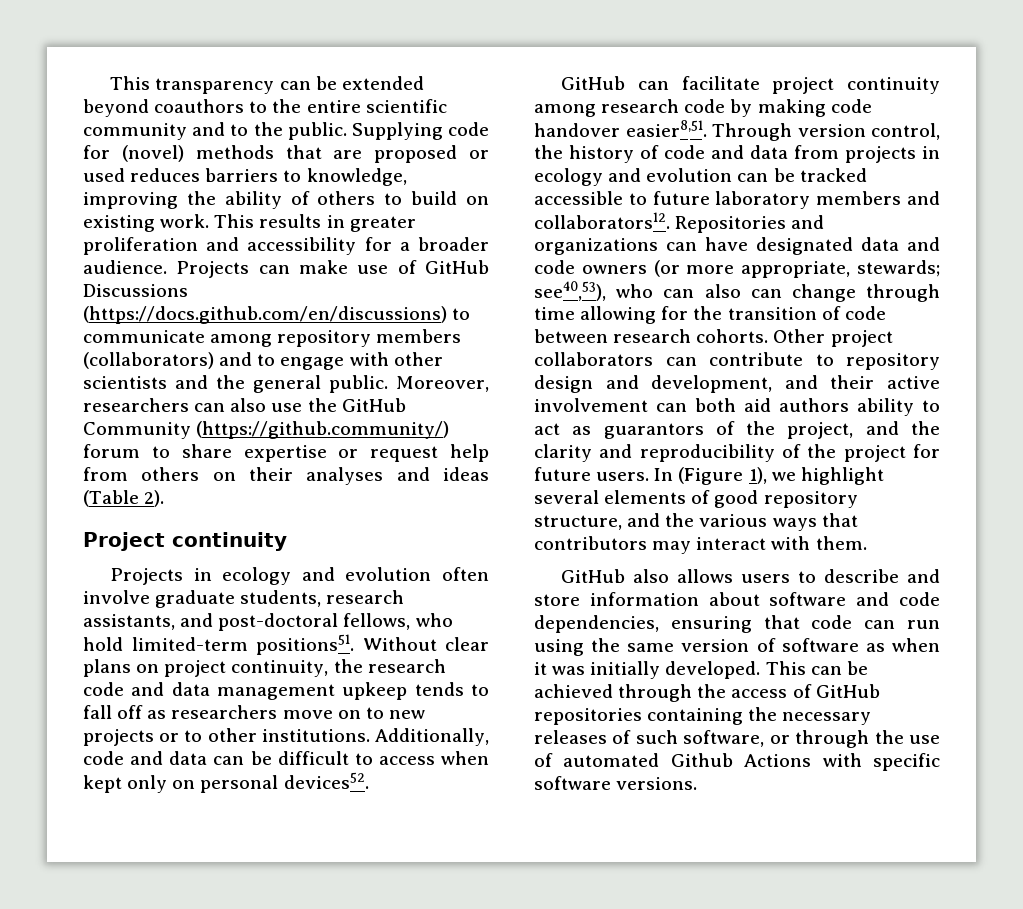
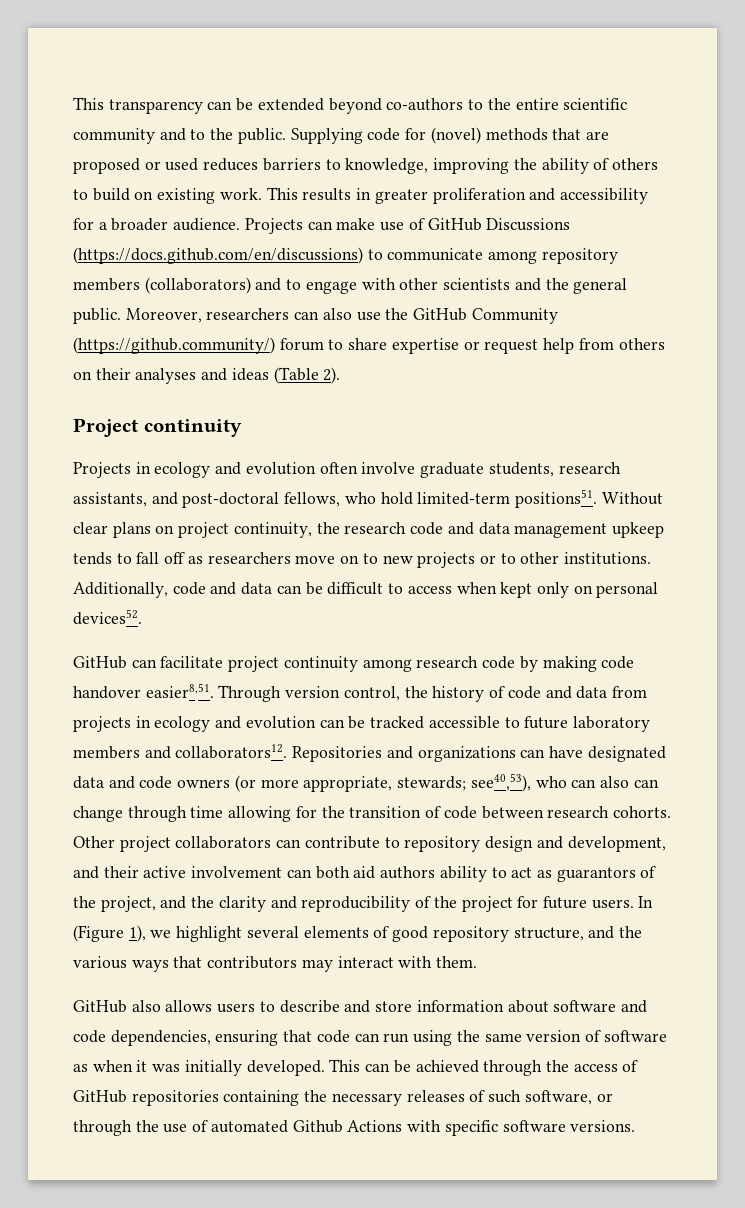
- This transparency can be extended beyond coauthors to the entire scientific community and to the public.
+ This transparency can be extended beyond co-authors to the entire scientific community and to the public.

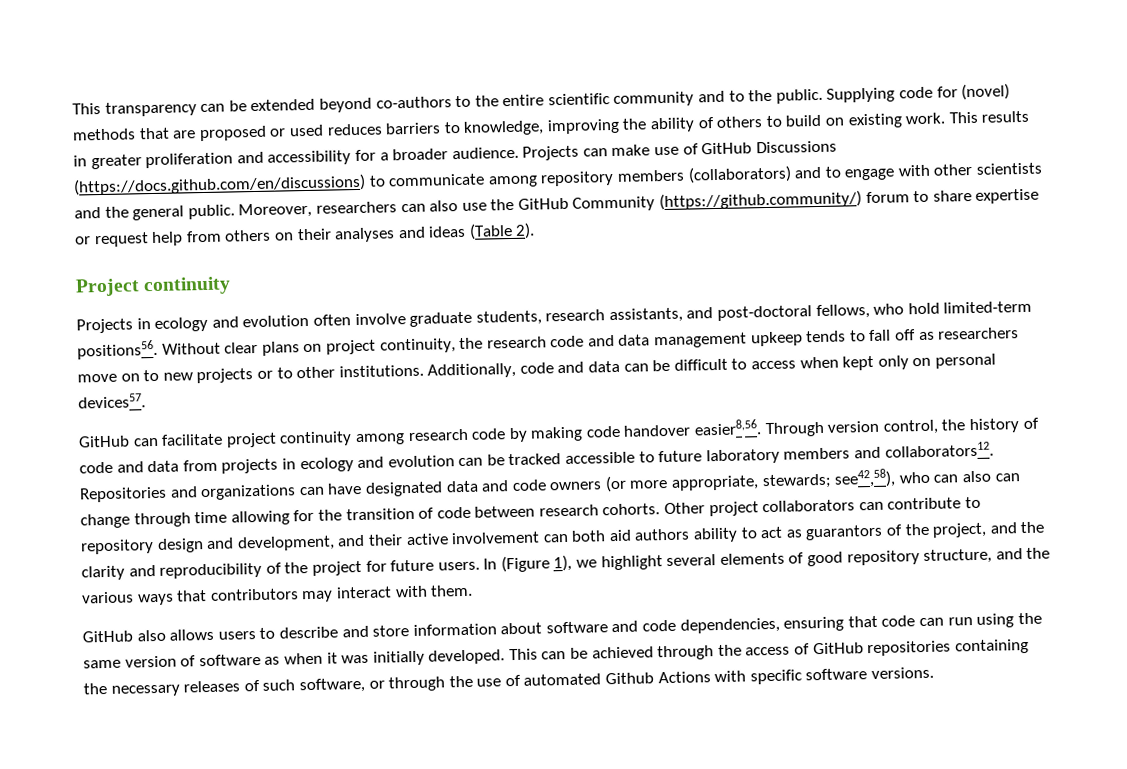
- Projects in ecology and evolution often involve graduate students, research assistants, and post-doctoral fellows, who hold limited-term positions51.
+ Projects in ecology and evolution often involve graduate students, research assistants, and post-doctoral fellows, who hold limited-term positions56.
- Additionally, code and data can be difficult to access when kept only on personal devices52.
+ Additionally, code and data can be difficult to access when kept only on personal devices57.
- GitHub can facilitate project continuity among research code by making code handover easier8,51.
+ GitHub can facilitate project continuity among research code by making code handover easier8,56.
- Repositories and organizations can have designated data and code owners (or more appropriate, stewards; see40,53), who can also can change through time allowing for the transition of code between research cohorts.
+ Repositories and organizations can have designated data and code owners (or more appropriate, stewards; see42,58), who can also can change through time allowing for the transition of code between research cohorts.

